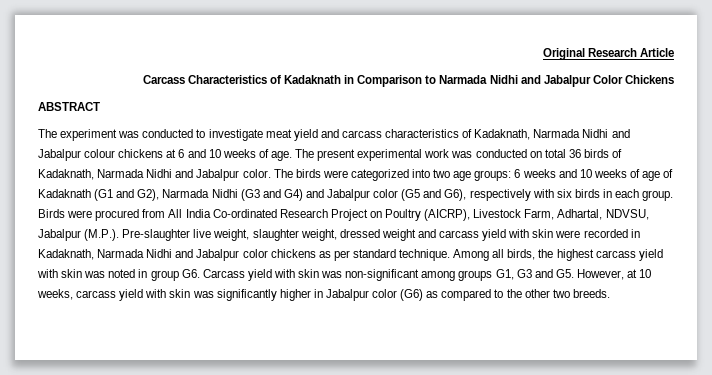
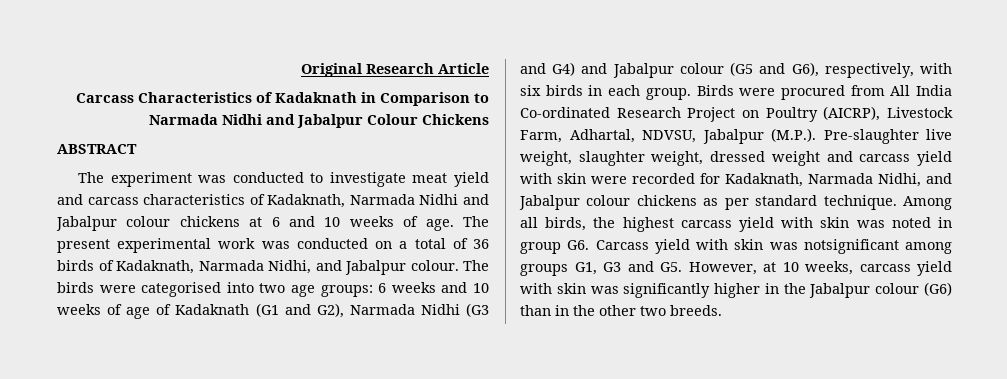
- Carcass Characteristics of Kadaknath in Comparison to Narmada Nidhi and Jabalpur Color Chickens
+ Carcass Characteristics of Kadaknath in Comparison to Narmada Nidhi and Jabalpur Colour Chickens
- The present experimental work was conducted on total 36 birds of Kadaknath, Narmada Nidhi and Jabalpur color.
+ The present experimental work was conducted on a total of 36 birds of Kadaknath, Narmada Nidhi, and Jabalpur colour.
- The birds were categorized into two age groups: 6 weeks and 10 weeks of age of Kadaknath (G1 and G2), Narmada Nidhi (G3 and G4) and Jabalpur color (G5 and G6), respectively with six birds in each group.
+ The birds were categorised into two age groups: 6 weeks and 10 weeks of age of Kadaknath (G1 and G2), Narmada Nidhi (G3 and G4) and Jabalpur colour (G5 and G6), respectively, with six birds in each group.
- Birds were procured from All India Co-ordinated Research Project on Poultry (AICRP), Livestock Farm, Adhartal, NDVSU, Jabalpur (M.P.). Pre-slaughter live weight, slaughter weight, dressed weight and carcass yield with skin were recorded in Kadaknath, Narmada Nidhi and Jabalpur color chickens as per standard technique.
+ Birds were procured from All India Co-ordinated Research Project on Poultry (AICRP), Livestock Farm, Adhartal, NDVSU, Jabalpur (M.P.). Pre-slaughter live weight, slaughter weight, dressed weight and carcass yield with skin were recorded for Kadaknath, Narmada Nidhi, and Jabalpur colour chickens as per standard technique.
- Among all birds, the highest carcass yield with skin was noted in group G6. Carcass yield with skin was non-significant among groups G1, G3 and G5. However, at 10 weeks, carcass yield with skin was significantly higher in Jabalpur color (G6) as compared to the other two breeds.
+ Among all birds, the highest carcass yield with skin was noted in group G6. Carcass yield with skin was notsignificant among groups G1, G3 and G5. However, at 10 weeks, carcass yield with skin was significantly higher in the Jabalpur colour (G6) than in the other two breeds.

